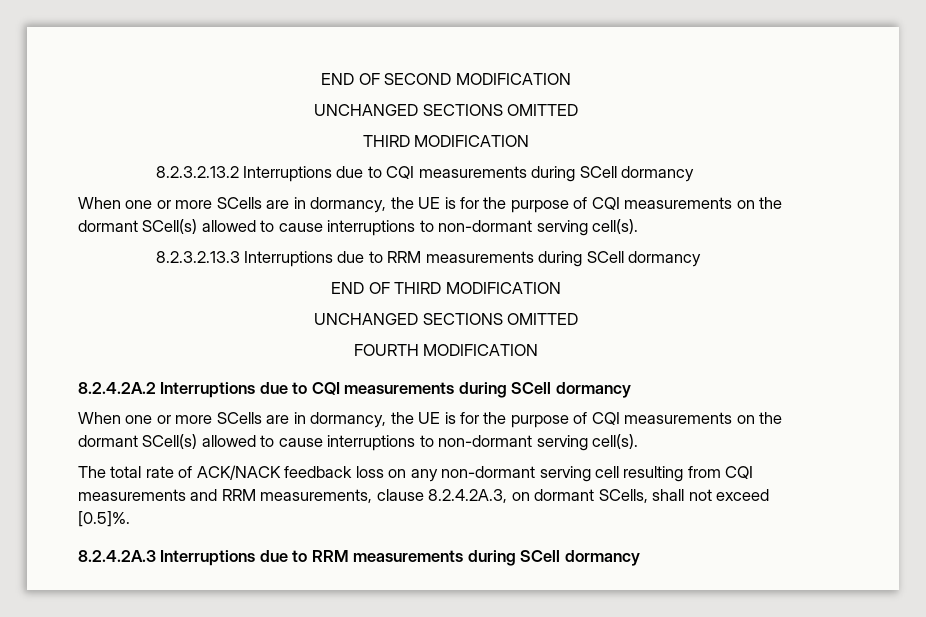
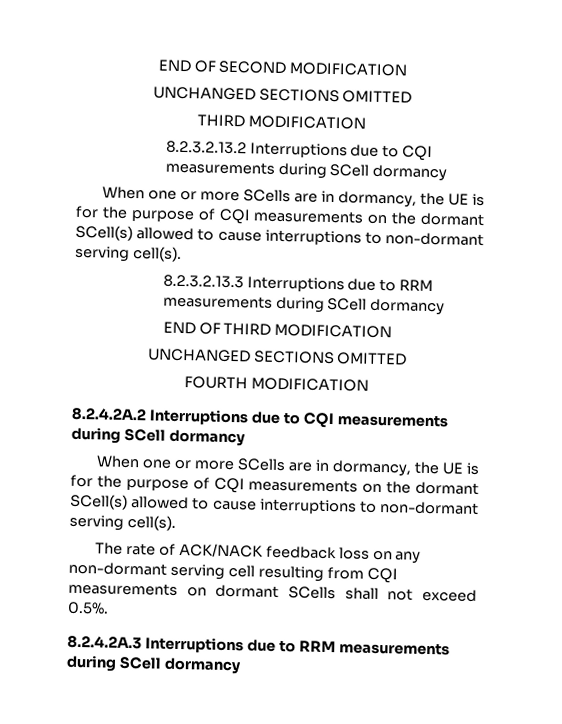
- The total rate of ACK/NACK feedback loss on any non-dormant serving cell resulting from CQI measurements and RRM measurements, clause 8.2.4.2A.3, on dormant SCells, shall not exceed [0.5]%.
+ The rate of ACK/NACK feedback loss on any non-dormant serving cell resulting from CQI measurements on dormant SCells shall not exceed 0.5%.

